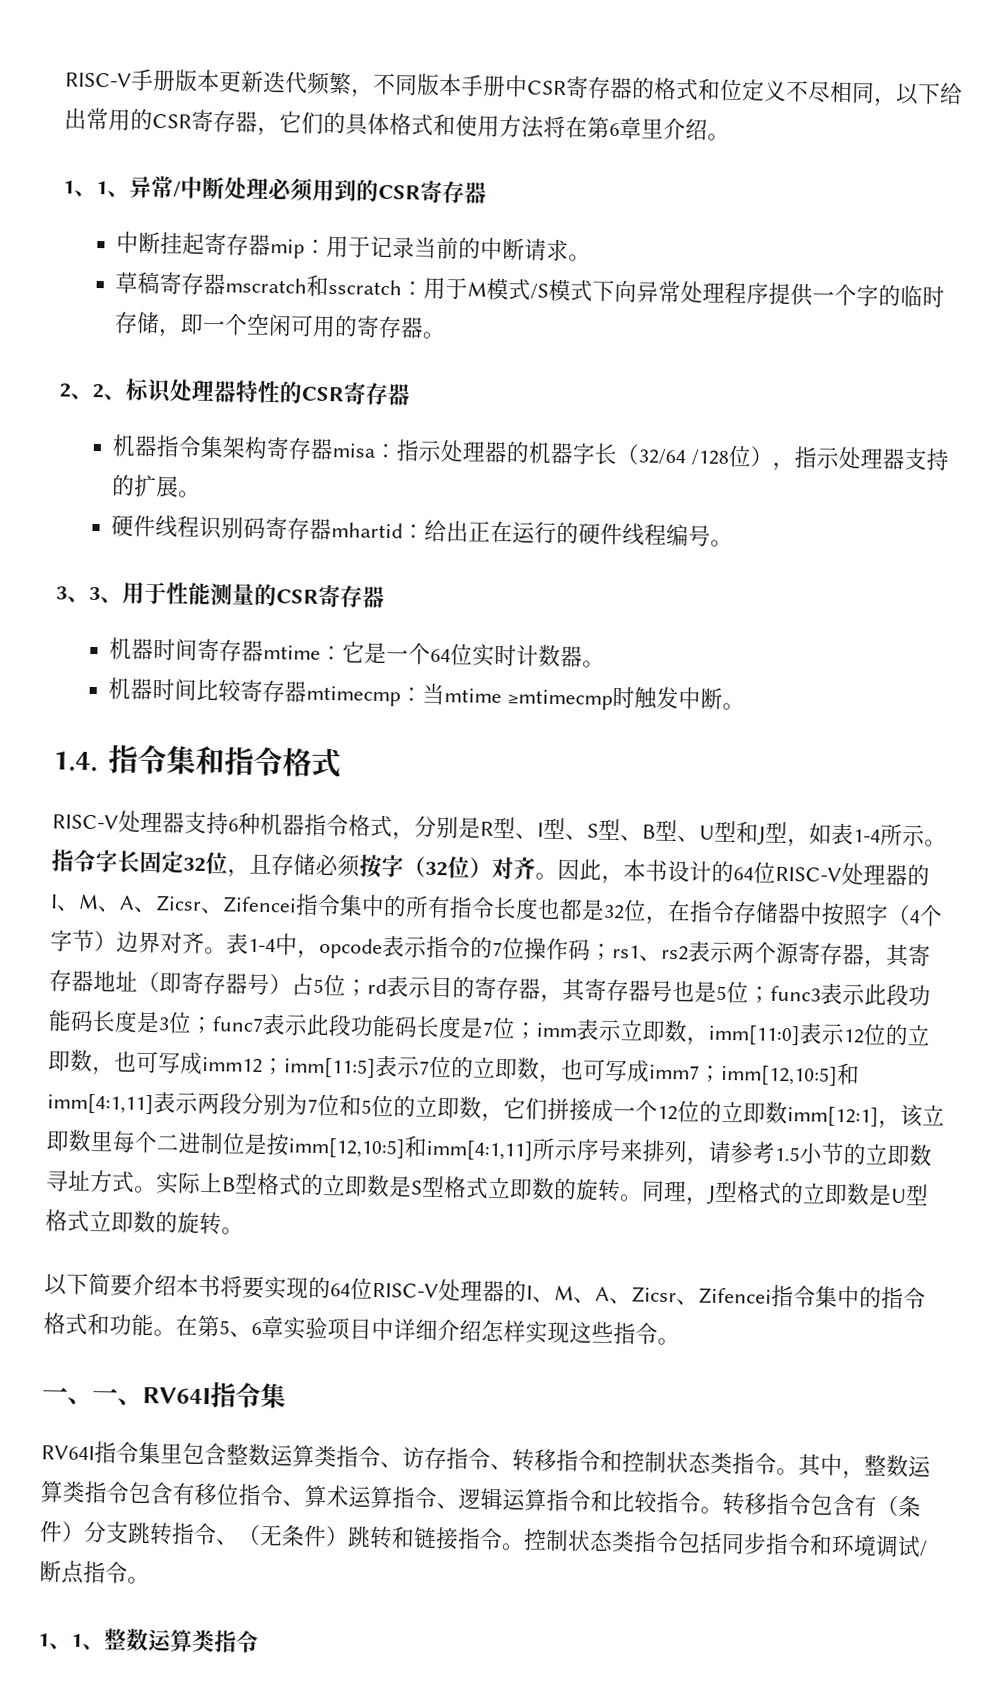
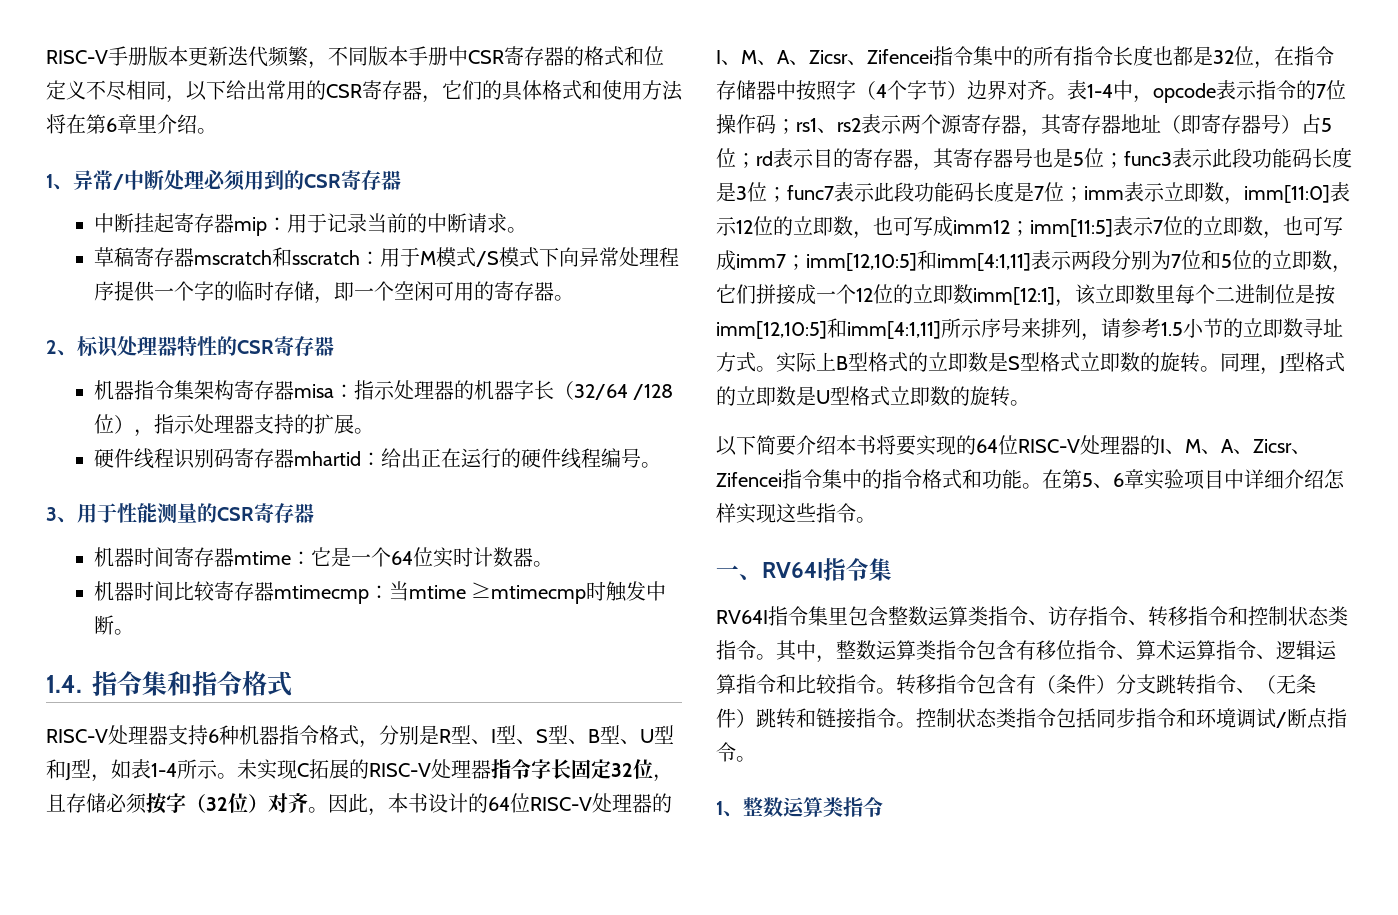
- 1、1、异常/中断处理必须用到的CSR寄存器
+ 1、异常/中断处理必须用到的CSR寄存器
- 2、2、标识处理器特性的CSR寄存器
+ 2、标识处理器特性的CSR寄存器
- 3、3、用于性能测量的CSR寄存器
+ 3、用于性能测量的CSR寄存器
- 指令字长固定32位，且存储必须按字（32位）对齐。
+ 未实现C拓展的RISC-V处理器指令字长固定32位，且存储必须按字（32位）对齐。
- 一、一、RV64I指令集
+ 一、RV64I指令集
- 1、1、整数运算类指令
+ 1、整数运算类指令

